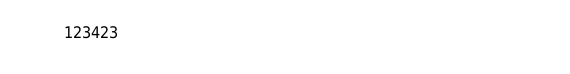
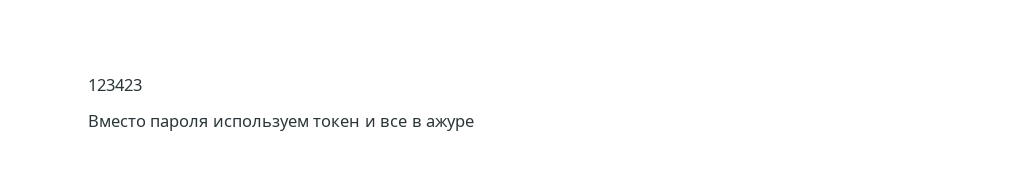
+ Вместо пароля используем токен и все в ажуре

